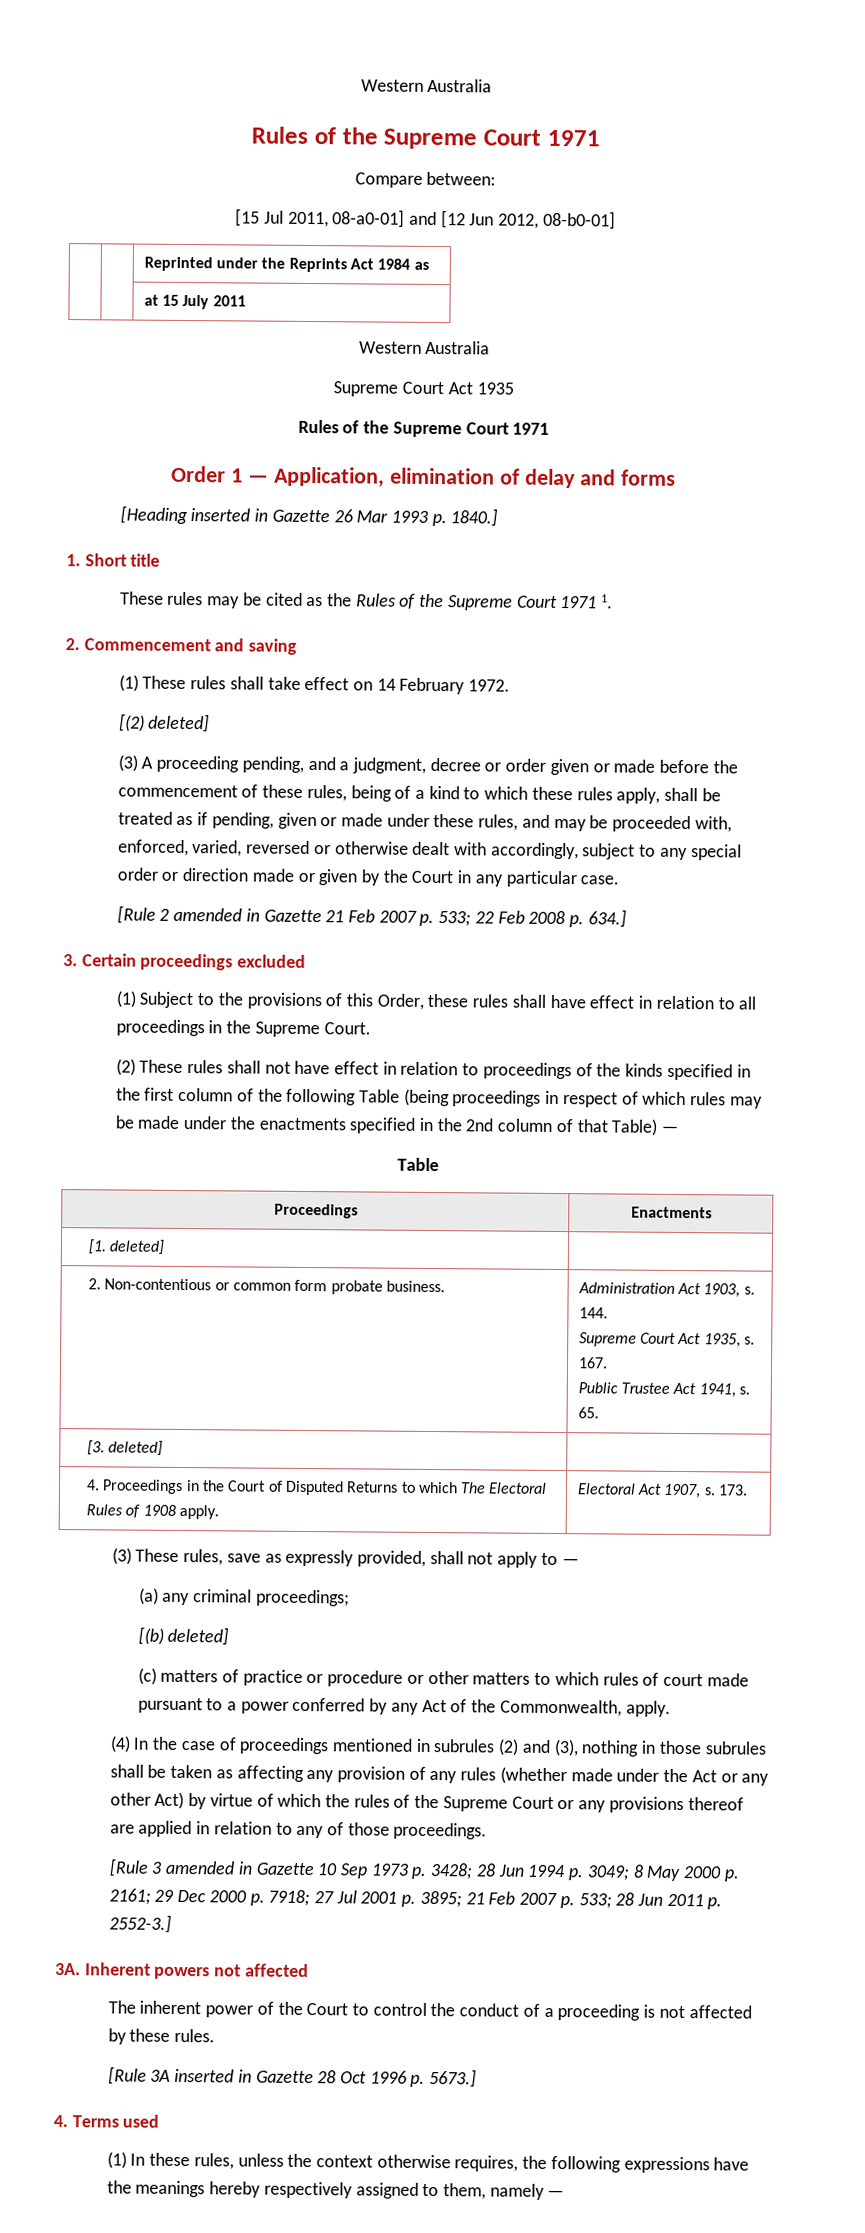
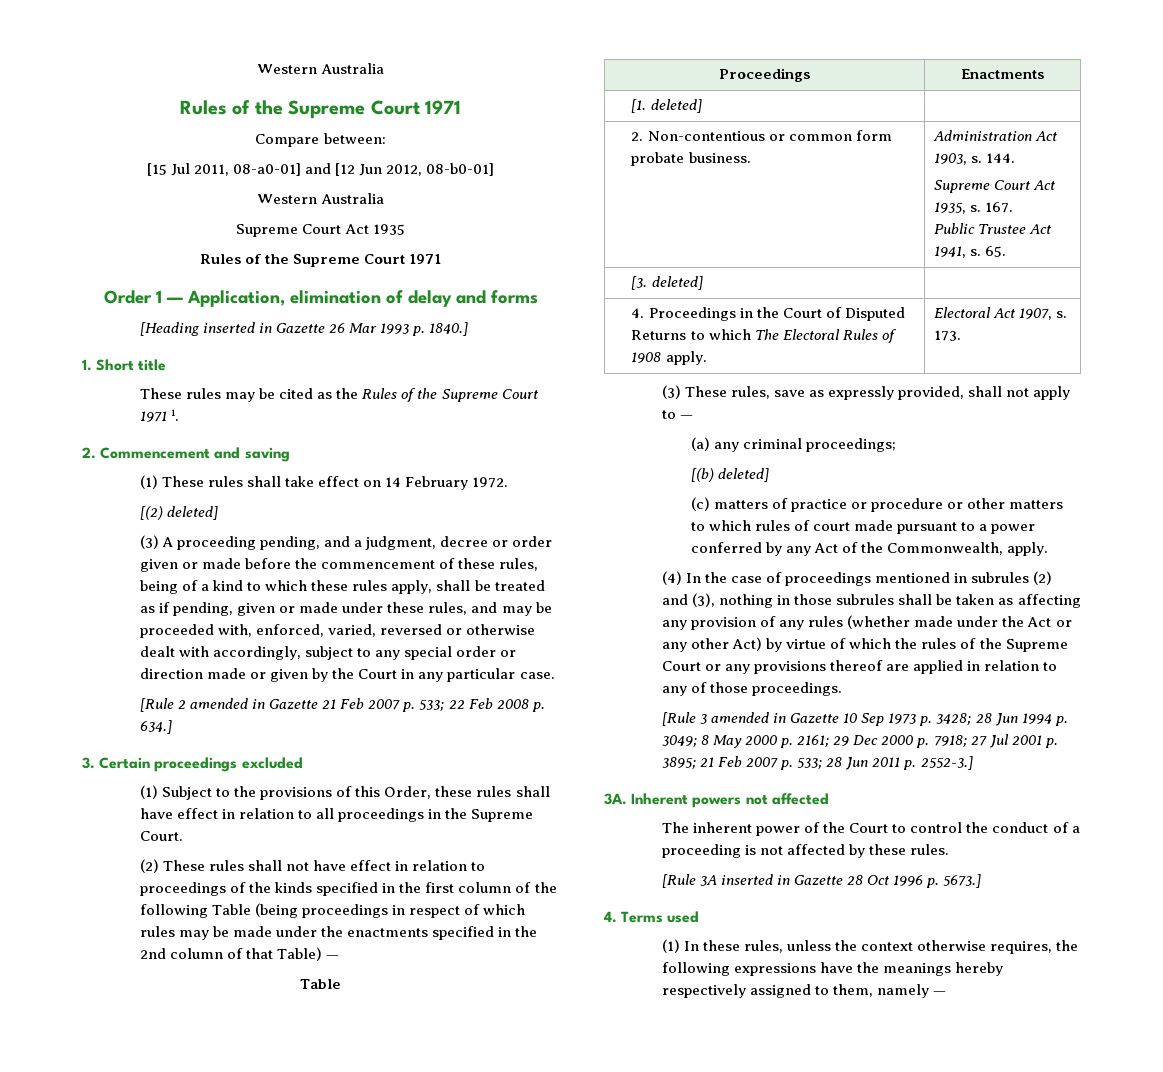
- | | Reprinted under the Reprints Act 1984 as
- | | at 15 July 2011

